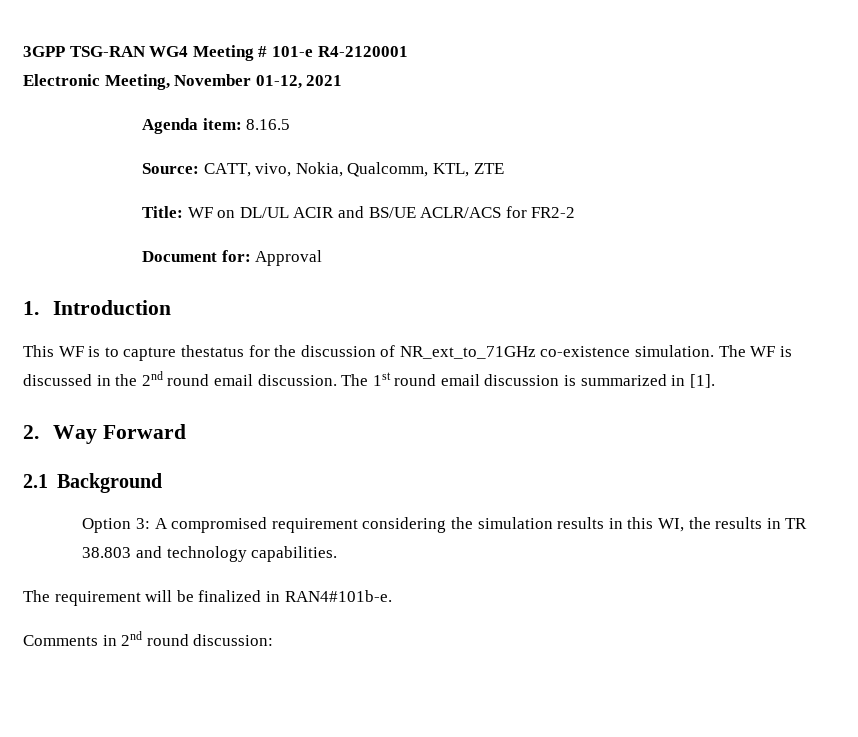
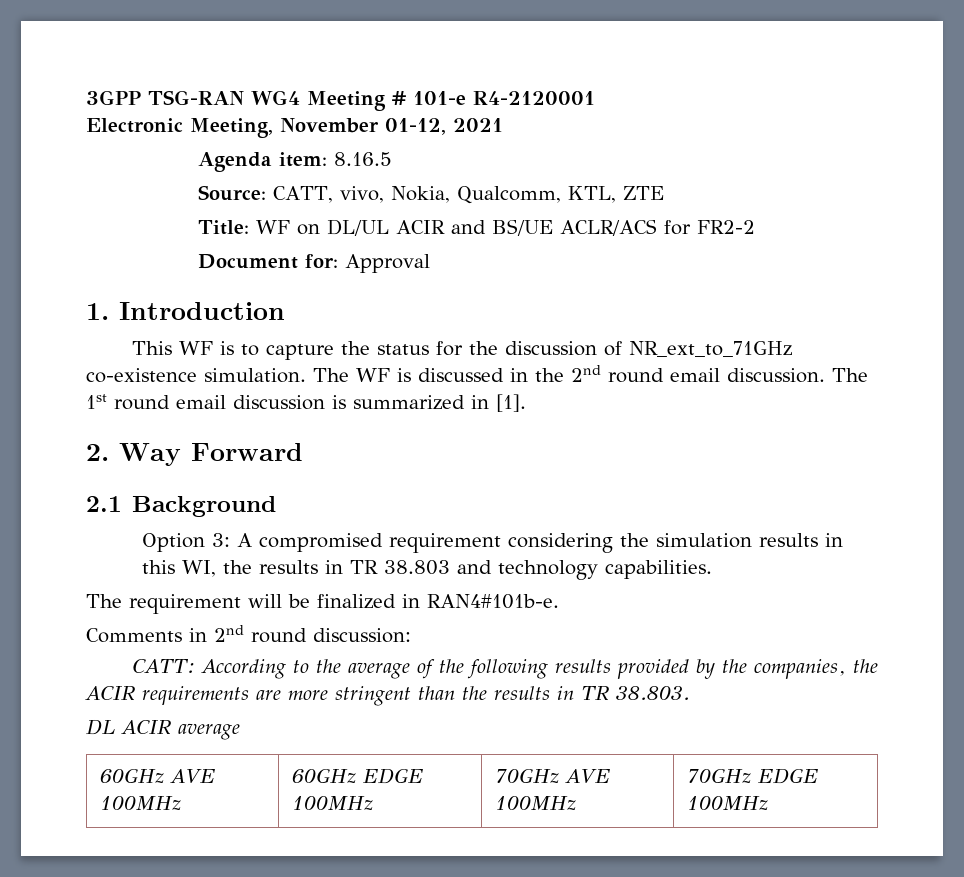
- This WF is to capture thestatus for the discussion of NR_ext_to_71GHz co-existence simulation.
+ This WF is to capture the status for the discussion of NR_ext_to_71GHz co-existence simulation.
+ CATT: According to the average of the following results provided by the companies, the ACIR requirements are more stringent than the results in TR 38.803.
+ DL ACIR average
+ 60GHz AVE 100MHz | 60GHz EDGE 100MHz | 70GHz AVE 100MHz | 70GHz EDGE 100MHz

